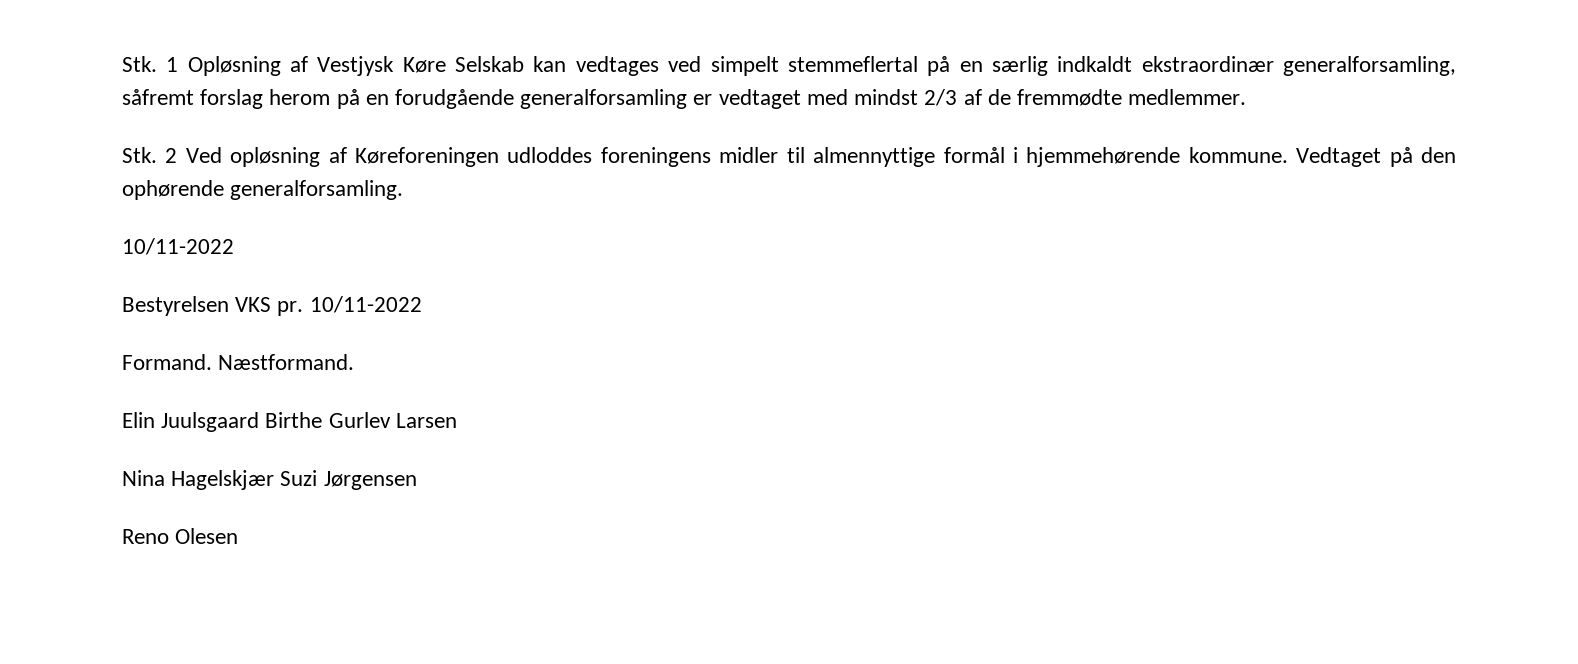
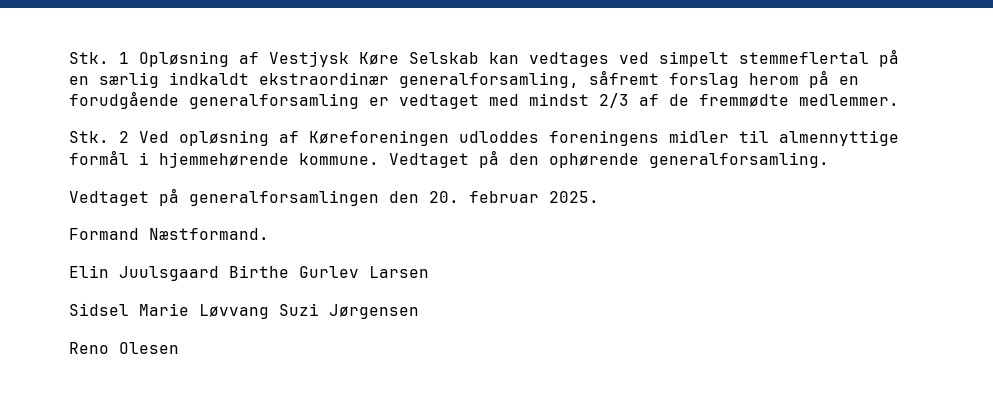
  Vedtaget på den ophørende generalforsamling.
- 10/11-2022
- Bestyrelsen VKS pr. 10/11-2022
- Formand. Næstformand.
+ Vedtaget på generalforsamlingen den 20. februar 2025.
+ Formand Næstformand.
- Nina Hagelskjær Suzi Jørgensen
+ Sidsel Marie Løvvang Suzi Jørgensen

